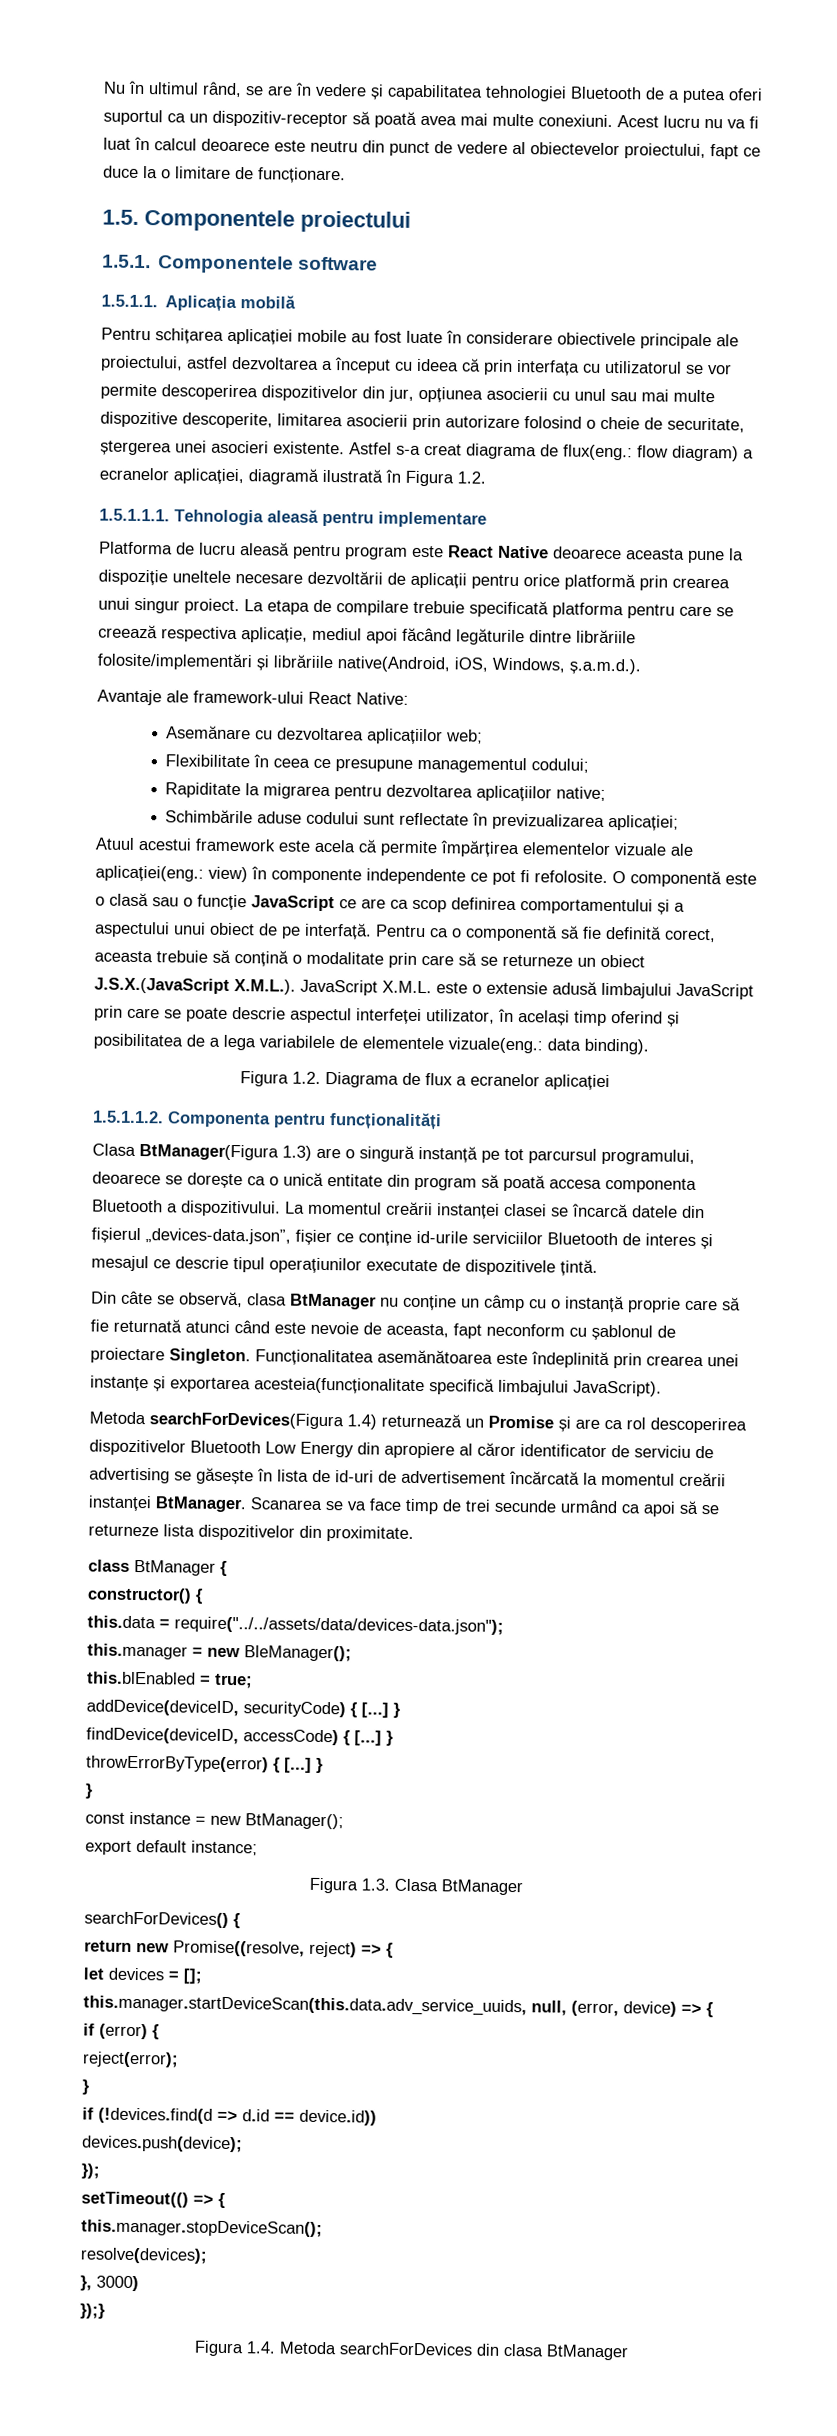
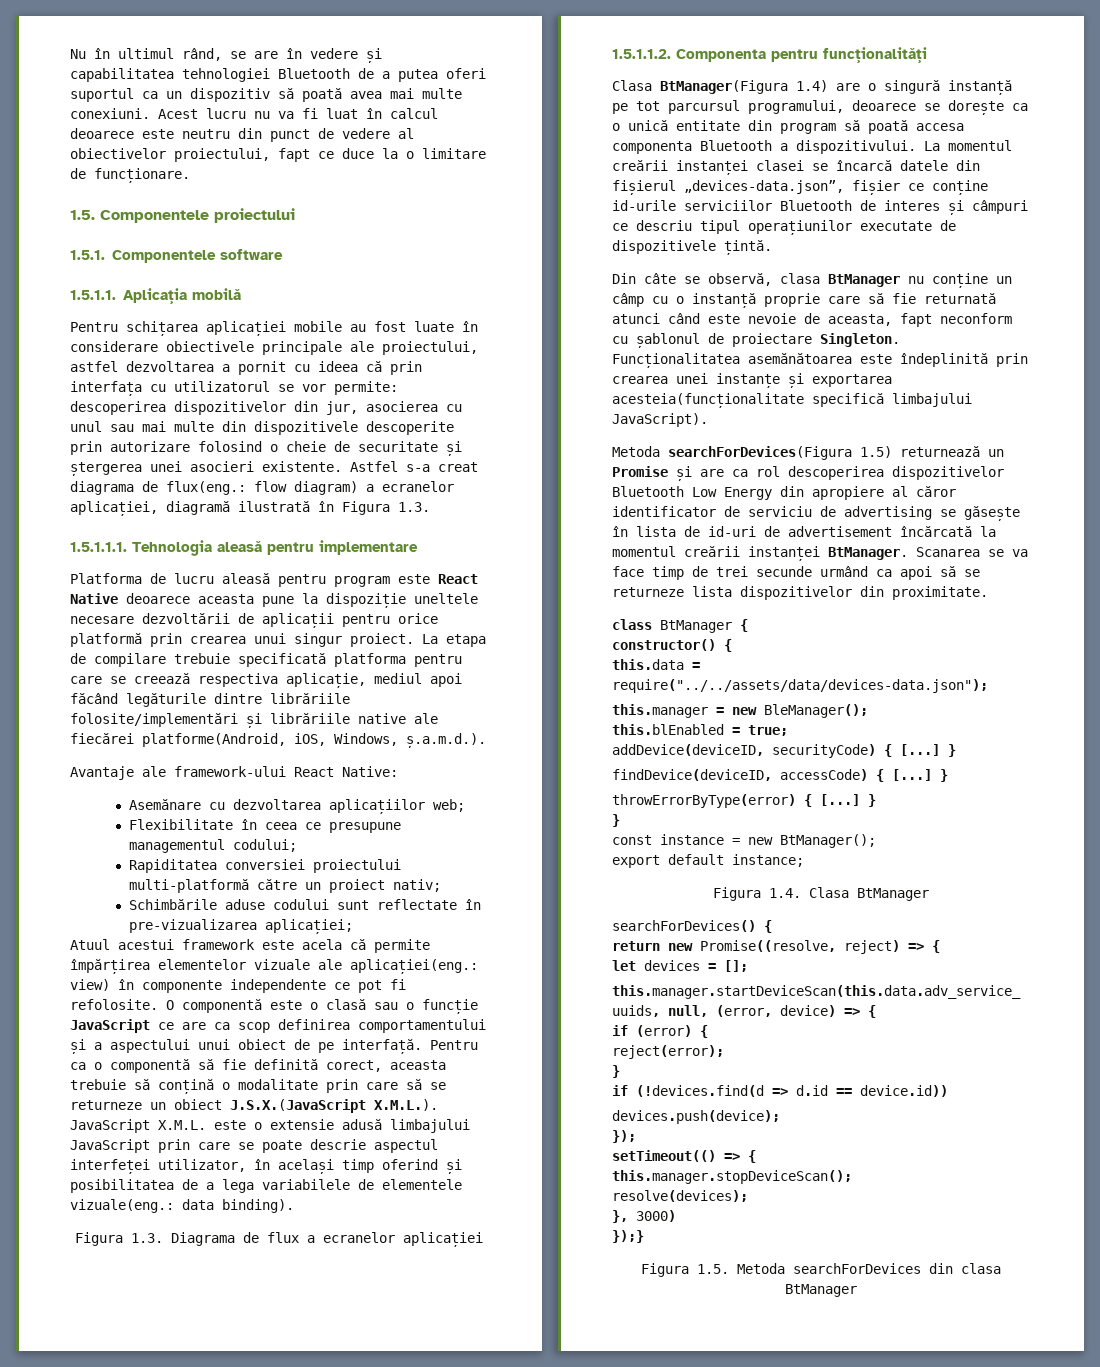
- Nu în ultimul rând, se are în vedere și capabilitatea tehnologiei Bluetooth de a putea oferi suportul ca un dispozitiv-receptor să poată avea mai multe conexiuni.
+ Nu în ultimul rând, se are în vedere și capabilitatea tehnologiei Bluetooth de a putea oferi suportul ca un dispozitiv să poată avea mai multe conexiuni.
- Acest lucru nu va fi luat în calcul deoarece este neutru din punct de vedere al obiectevelor proiectului, fapt ce duce la o limitare de funcționare.
+ Acest lucru nu va fi luat în calcul deoarece este neutru din punct de vedere al obiectivelor proiectului, fapt ce duce la o limitare de funcționare.
- Pentru schițarea aplicației mobile au fost luate în considerare obiectivele principale ale proiectului, astfel dezvoltarea a început cu ideea că prin interfața cu utilizatorul se vor permite descoperirea dispozitivelor din jur, opțiunea asocierii cu unul sau mai multe dispozitive descoperite, limitarea asocierii prin autorizare folosind o cheie de securitate, ștergerea unei asocieri existente.
+ Pentru schițarea aplicației mobile au fost luate în considerare obiectivele principale ale proiectului, astfel dezvoltarea a pornit cu ideea că prin interfața cu utilizatorul se vor permite: descoperirea dispozitivelor din jur, asocierea cu unul sau mai multe din dispozitivele descoperite prin autorizare folosind o cheie de securitate și ștergerea unei asocieri existente.
- Astfel s-a creat diagrama de flux(eng.: flow diagram) a ecranelor aplicației, diagramă ilustrată în Figura 1.2.
+ Astfel s-a creat diagrama de flux(eng.: flow diagram) a ecranelor aplicației, diagramă ilustrată în Figura 1.3.
- La etapa de compilare trebuie specificată platforma pentru care se creează respectiva aplicație, mediul apoi făcând legăturile dintre librăriile folosite/implementări și librăriile native(Android, iOS, Windows, ș.a.m.d.).
+ La etapa de compilare trebuie specificată platforma pentru care se creează respectiva aplicație, mediul apoi făcând legăturile dintre librăriile folosite/implementări și librăriile native ale fiecărei platforme(Android, iOS, Windows, ș.a.m.d.).
- Rapiditate la migrarea pentru dezvoltarea aplicațiilor native;
+ Rapiditatea conversiei proiectului multi-platformă către un proiect nativ;
- Schimbările aduse codului sunt reflectate în previzualizarea aplicației;
+ Schimbările aduse codului sunt reflectate în pre-vizualizarea aplicației;
- Figura 1.2. Diagrama de flux a ecranelor aplicației
+ Figura 1.3. Diagrama de flux a ecranelor aplicației
- Clasa BtManager(Figura 1.3) are o singură instanță pe tot parcursul programului, deoarece se dorește ca o unică entitate din program să poată accesa componenta Bluetooth a dispozitivului.
+ Clasa BtManager(Figura 1.4) are o singură instanță pe tot parcursul programului, deoarece se dorește ca o unică entitate din program să poată accesa componenta Bluetooth a dispozitivului.
- La momentul creării instanței clasei se încarcă datele din fișierul „devices-data.json”, fișier ce conține id-urile serviciilor Bluetooth de interes și mesajul ce descrie tipul operațiunilor executate de dispozitivele țintă.
+ La momentul creării instanței clasei se încarcă datele din fișierul „devices-data.json”, fișier ce conține id-urile serviciilor Bluetooth de interes și câmpuri ce descriu tipul operațiunilor executate de dispozitivele țintă.
- Metoda searchForDevices(Figura 1.4) returnează un Promise și are ca rol descoperirea dispozitivelor Bluetooth Low Energy din apropiere al căror identificator de serviciu de advertising se găsește în lista de id-uri de advertisement încărcată la momentul creării instanței BtManager.
+ Metoda searchForDevices(Figura 1.5) returnează un Promise și are ca rol descoperirea dispozitivelor Bluetooth Low Energy din apropiere al căror identificator de serviciu de advertising se găsește în lista de id-uri de advertisement încărcată la momentul creării instanței BtManager.
- Figura 1.3. Clasa BtManager
+ Figura 1.4. Clasa BtManager
- Figura 1.4. Metoda searchForDevices din clasa BtManager
+ Figura 1.5. Metoda searchForDevices din clasa BtManager

